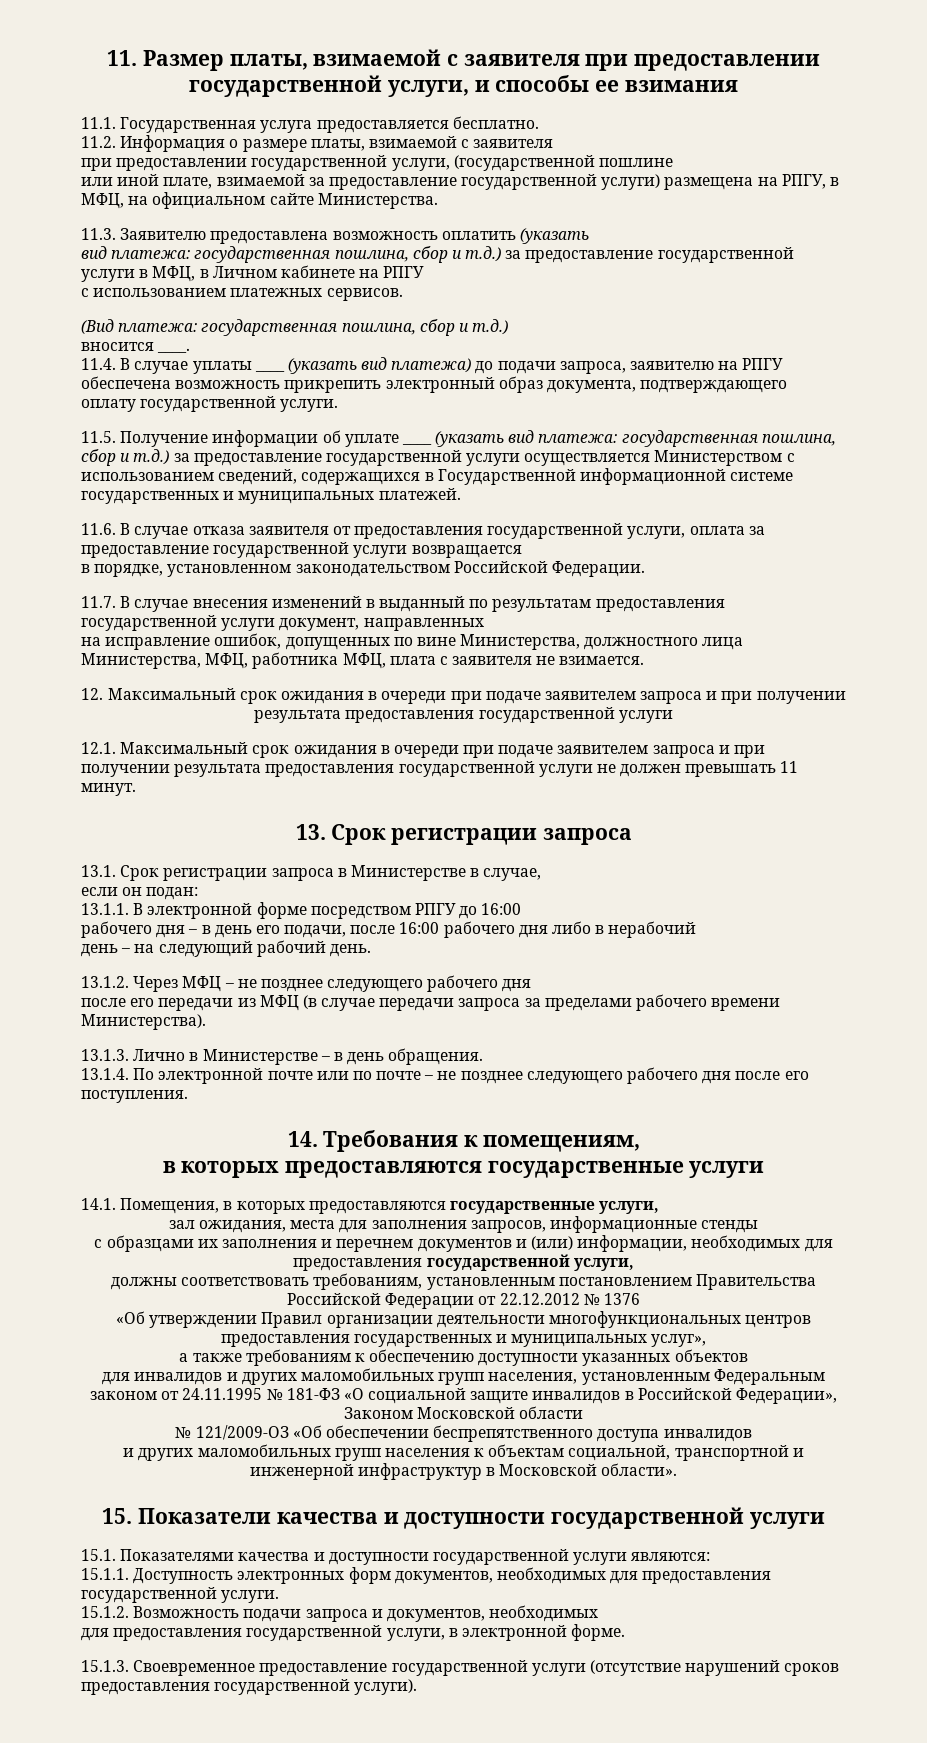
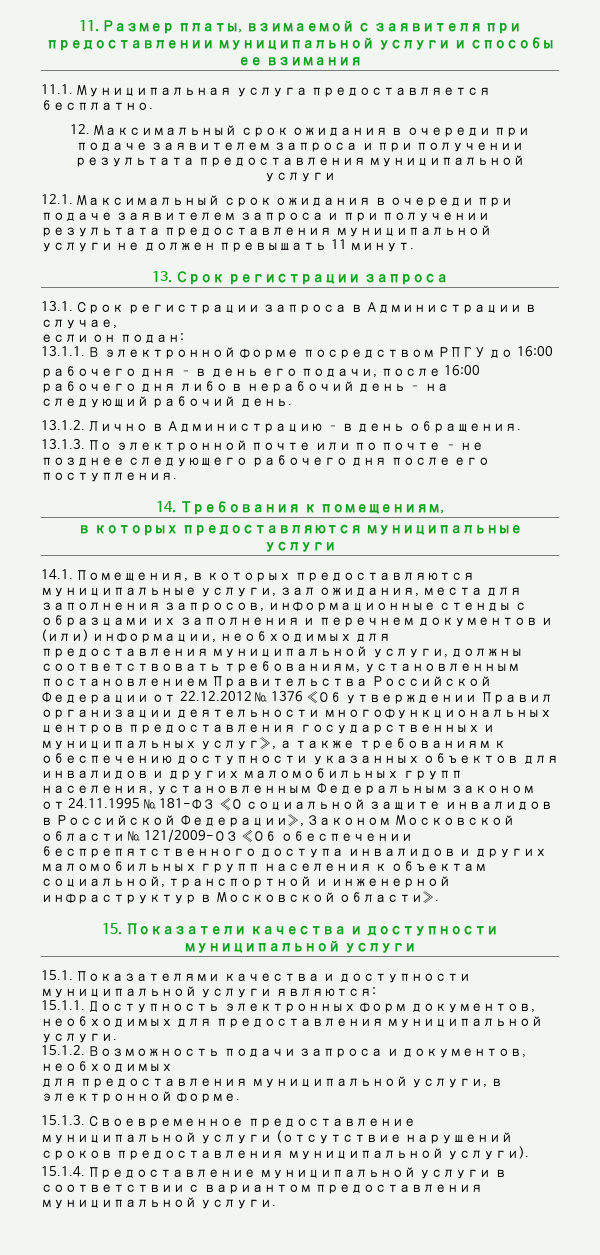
- 11. Размер платы, взимаемой с заявителя при предоставлении государственной услуги, и способы ее взимания
+ 11. Размер платы, взимаемой с заявителя при предоставлении муниципальной услуги и способы ее взимания
- 11.1. Государственная услуга предоставляется бесплатно.
+ 11.1. Муниципальная услуга предоставляется бесплатно.
- 11.2. Информация о размере платы, взимаемой с заявителя
- при предоставлении государственной услуги, (государственной пошлине
- или иной плате, взимаемой за предоставление государственной услуги) размещена на РПГУ, в МФЦ, на официальном сайте Министерства.
- 11.3. Заявителю предоставлена возможность оплатить (указать
- вид платежа: государственная пошлина, сбор и т.д.) за предоставление государственной услуги в МФЦ, в Личном кабинете на РПГУ
- с использованием платежных сервисов.
- (Вид платежа: государственная пошлина, сбор и т.д.)
- вносится ____.
- 11.4. В случае уплаты ____ (указать вид платежа) до подачи запроса, заявителю на РПГУ обеспечена возможность прикрепить электронный образ документа, подтверждающего оплату государственной услуги.
- 11.5. Получение информации об уплате ____ (указать вид платежа: государственная пошлина, сбор и т.д.) за предоставление государственной услуги осуществляется Министерством с использованием сведений, содержащихся в Государственной информационной системе государственных и муниципальных платежей.
- 11.6. В случае отказа заявителя от предоставления государственной услуги, оплата за предоставление государственной услуги возвращается
- в порядке, установленном законодательством Российской Федерации.
- 11.7. В случае внесения изменений в выданный по результатам предоставления государственной услуги документ, направленных
- на исправление ошибок, допущенных по вине Министерства, должностного лица Министерства, МФЦ, работника МФЦ, плата с заявителя не взимается.
- 12. Максимальный срок ожидания в очереди при подаче заявителем запроса и при получении результата предоставления государственной услуги
+ 12. Максимальный срок ожидания в очереди при подаче заявителем запроса и при получении результата предоставления муниципальной услуги
- 12.1. Максимальный срок ожидания в очереди при подаче заявителем запроса и при получении результата предоставления государственной услуги не должен превышать 11 минут.
+ 12.1. Максимальный срок ожидания в очереди при подаче заявителем запроса и при получении результата предоставления муниципальной услуги не должен превышать 11 минут.
- 13.1. Срок регистрации запроса в Министерстве в случае,
+ 13.1. Срок регистрации запроса в Администрации в случае,
- рабочего дня – в день его подачи, после 16:00 рабочего дня либо в нерабочий
- день – на следующий рабочий день.
+ рабочего дня – в день его подачи, после 16:00 рабочего дня либо в нерабочий день – на следующий рабочий день.
- 13.1.2. Через МФЦ – не позднее следующего рабочего дня
- после его передачи из МФЦ (в случае передачи запроса за пределами рабочего времени Министерства).
- 13.1.3. Лично в Министерстве – в день обращения.
+ 13.1.2. Лично в Администрацию – в день обращения.
- 13.1.4. По электронной почте или по почте – не позднее следующего рабочего дня после его поступления.
+ 13.1.3. По электронной почте или по почте – не позднее следующего рабочего дня после его поступления.
- в которых предоставляются государственные услуги
+ в которых предоставляются муниципальные услуги
- 14.1. Помещения, в которых предоставляются государственные услуги,
- зал ожидания, места для заполнения запросов, информационные стенды
- с образцами их заполнения и перечнем документов и (или) информации, необходимых для предоставления государственной услуги,
- должны соответствовать требованиям, установленным постановлением Правительства Российской Федерации от 22.12.2012 № 1376
- «Об утверждении Правил организации деятельности многофункциональных центров предоставления государственных и муниципальных услуг»,
- а также требованиям к обеспечению доступности указанных объектов
- для инвалидов и других маломобильных групп населения, установленным Федеральным законом от 24.11.1995 № 181-ФЗ «О социальной защите инвалидов в Российской Федерации», Законом Московской области
- № 121/2009-ОЗ «Об обеспечении беспрепятственного доступа инвалидов
- и других маломобильных групп населения к объектам социальной, транспортной и инженерной инфраструктур в Московской области».
+ 14.1. Помещения, в которых предоставляются муниципальные услуги, зал ожидания, места для заполнения запросов, информационные стенды с образцами их заполнения и перечнем документов и (или) информации, необходимых для предоставления муниципальной услуги, должны соответствовать требованиям, установленным постановлением Правительства Российской Федерации от 22.12.2012 № 1376 «Об утверждении Правил организации деятельности многофункциональных центров предоставления государственных и муниципальных услуг», а также требованиям к обеспечению доступности указанных объектов для инвалидов и других маломобильных групп населения, установленным Федеральным законом от 24.11.1995 № 181-ФЗ «О социальной защите инвалидов в Российской Федерации», Законом Московской области № 121/2009-ОЗ «Об обеспечении беспрепятственного доступа инвалидов и других маломобильных групп населения к объектам социальной, транспортной и инженерной инфраструктур в Московской области».
- 15. Показатели качества и доступности государственной услуги
+ 15. Показатели качества и доступности муниципальной услуги
- 15.1. Показателями качества и доступности государственной услуги являются:
+ 15.1. Показателями качества и доступности муниципальной услуги являются:
- 15.1.1. Доступность электронных форм документов, необходимых для предоставления государственной услуги.
+ 15.1.1. Доступность электронных форм документов, необходимых для предоставления муниципальной услуги.
- для предоставления государственной услуги, в электронной форме.
+ для предоставления муниципальной услуги, в электронной форме.
- 15.1.3. Своевременное предоставление государственной услуги (отсутствие нарушений сроков предоставления государственной услуги).
+ 15.1.3. Своевременное предоставление муниципальной услуги (отсутствие нарушений сроков предоставления муниципальной услуги).
+ 15.1.4. Предоставление муниципальной услуги в соответствии с вариантом предоставления муниципальной услуги.

